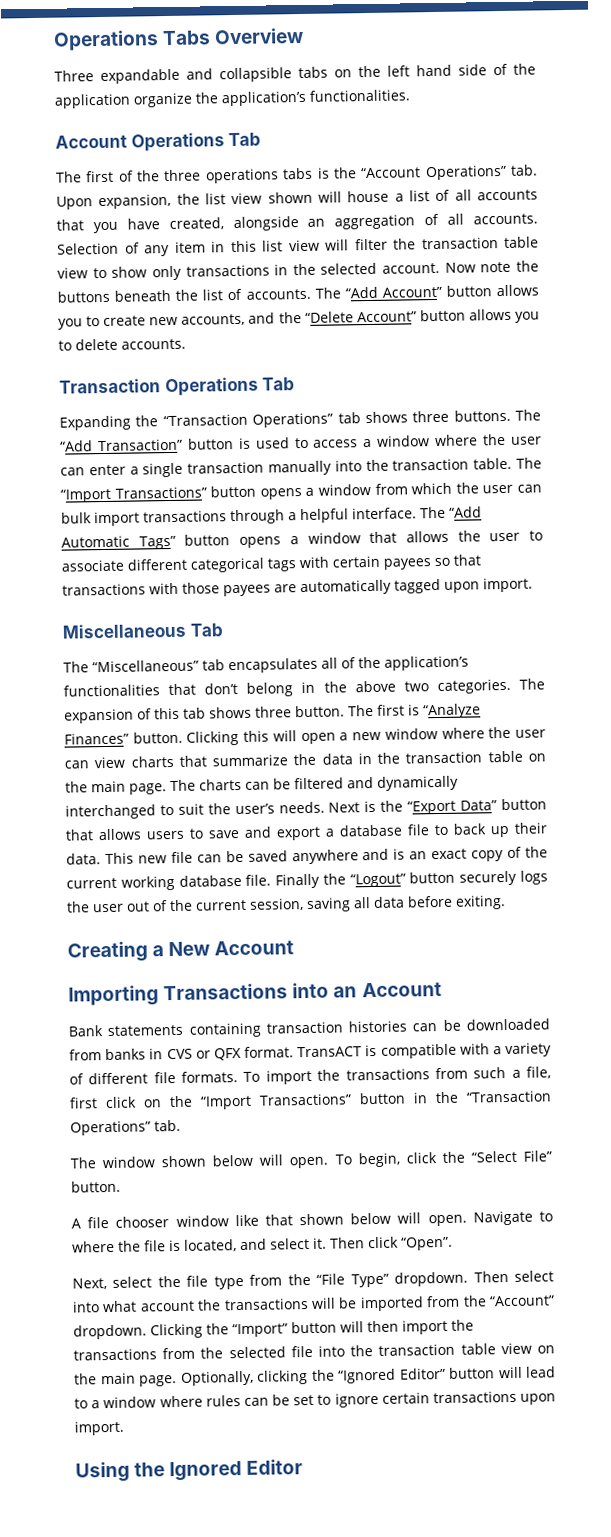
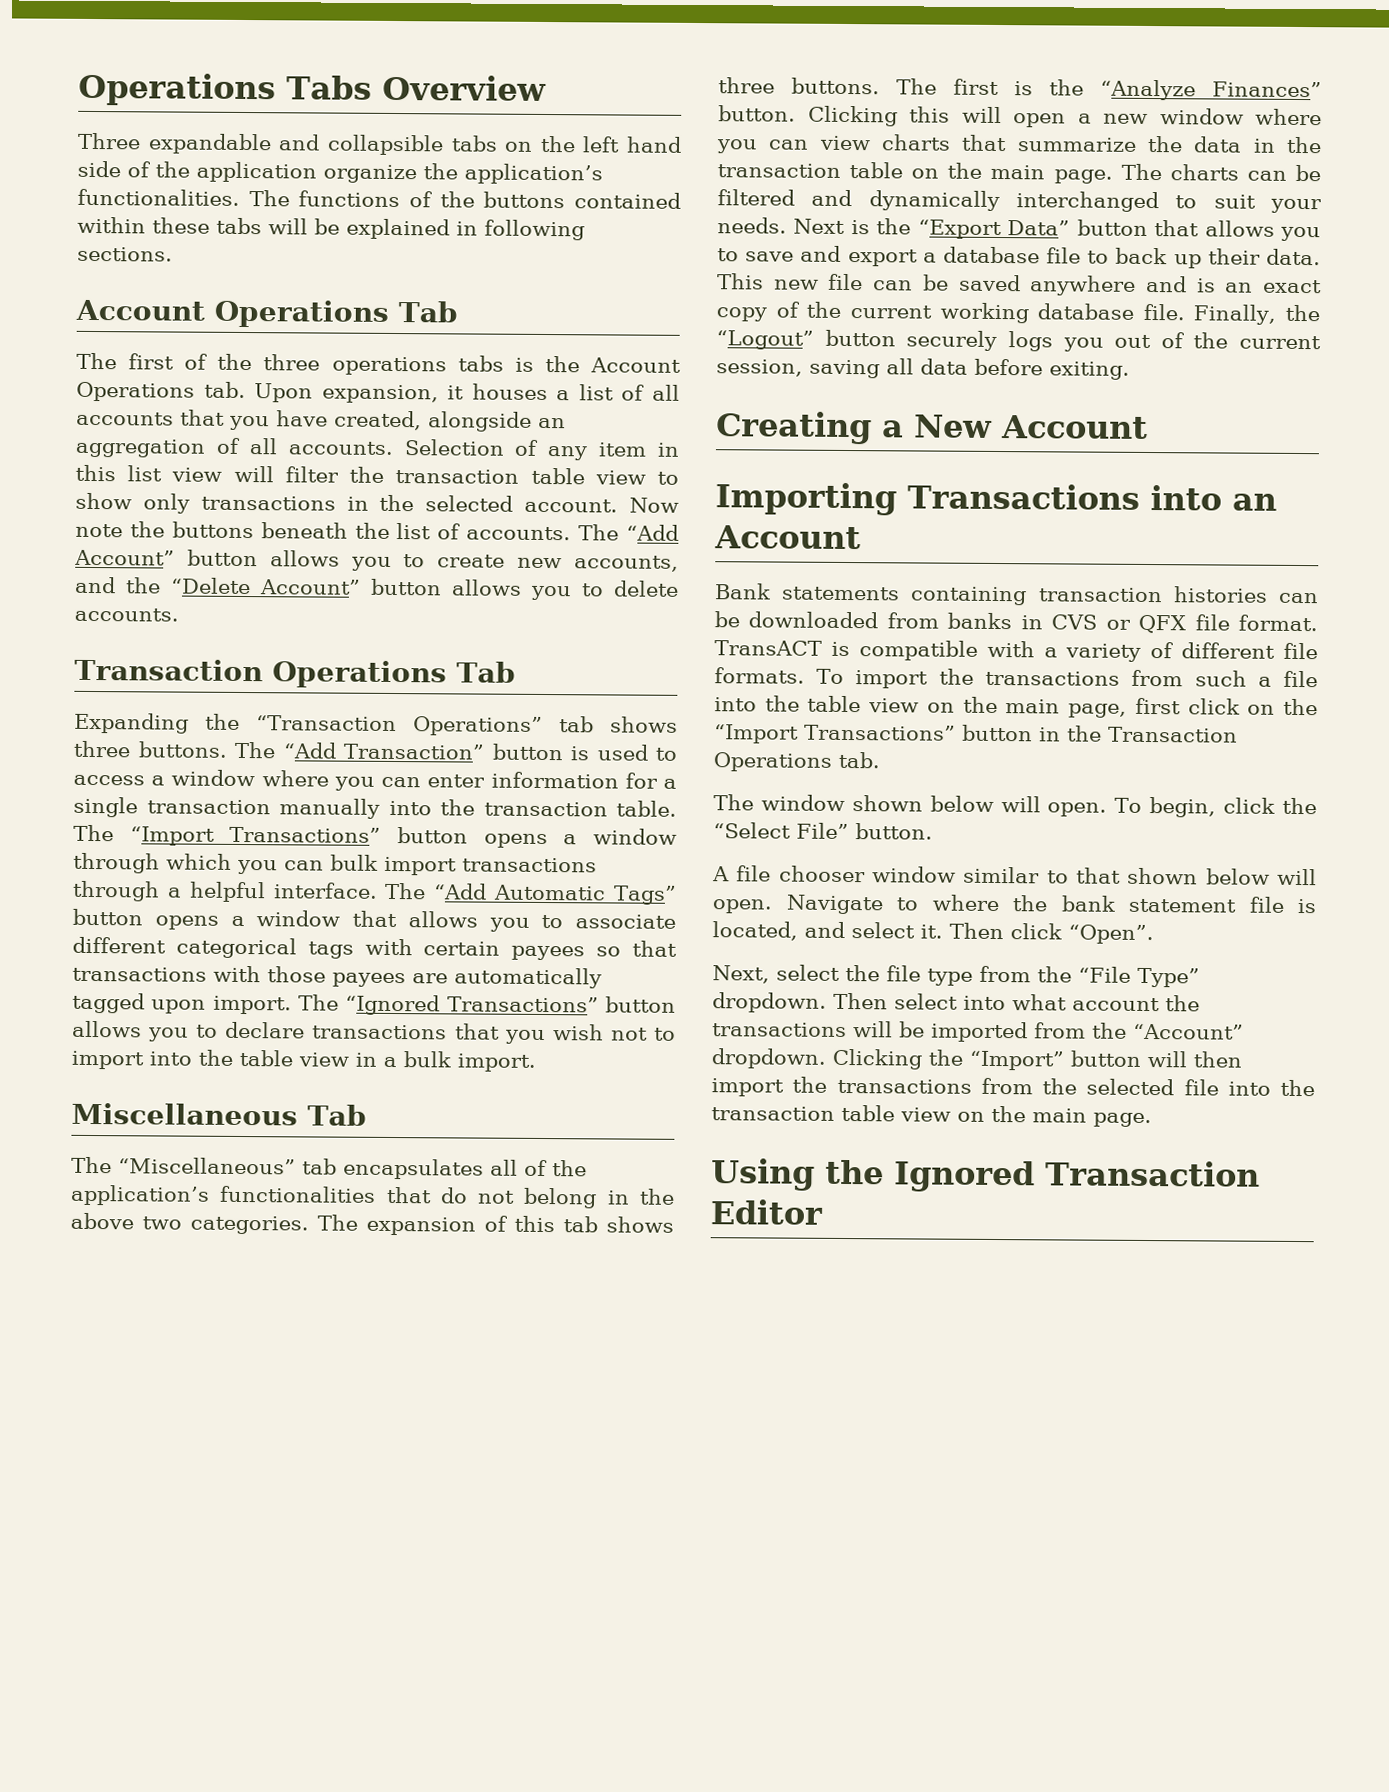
+ The functions of the buttons contained within these tabs will be explained in following sections.
- The first of the three operations tabs is the “Account Operations” tab. Upon expansion, the list view shown will house a list of all accounts that you have created, alongside an aggregation of all accounts.
+ The first of the three operations tabs is the Account Operations tab. Upon expansion, it houses a list of all accounts that you have created, alongside an aggregation of all accounts.
- The “Add Transaction” button is used to access a window where the user can enter a single transaction manually into the transaction table.
+ The “Add Transaction” button is used to access a window where you can enter information for a single transaction manually into the transaction table.
- The “Import Transactions” button opens a window from which the user can bulk import transactions through a helpful interface.
+ The “Import Transactions” button opens a window through which you can bulk import transactions through a helpful interface.
- The “Add Automatic Tags” button opens a window that allows the user to associate different categorical tags with certain payees so that transactions with those payees are automatically tagged upon import.
+ The “Add Automatic Tags” button opens a window that allows you to associate different categorical tags with certain payees so that transactions with those payees are automatically tagged upon import. The “Ignored Transactions” button allows you to declare transactions that you wish not to import into the table view in a bulk import.
- The “Miscellaneous” tab encapsulates all of the application’s functionalities that don’t belong in the above two categories.
+ The “Miscellaneous” tab encapsulates all of the application’s functionalities that do not belong in the above two categories.
- The expansion of this tab shows three button.
+ The expansion of this tab shows three buttons.
- The first is “Analyze Finances” button.
+ The first is the “Analyze Finances” button.
- Clicking this will open a new window where the user can view charts that summarize the data in the transaction table on the main page.
+ Clicking this will open a new window where you can view charts that summarize the data in the transaction table on the main page.
- The charts can be filtered and dynamically interchanged to suit the user’s needs.
+ The charts can be filtered and dynamically interchanged to suit your needs.
- Next is the “Export Data” button that allows users to save and export a database file to back up their data.
+ Next is the “Export Data” button that allows you to save and export a database file to back up their data.
- Finally the “Logout” button securely logs the user out of the current session, saving all data before exiting.
+ Finally, the “Logout” button securely logs you out of the current session, saving all data before exiting.
- Bank statements containing transaction histories can be downloaded from banks in CVS or QFX format.
+ Bank statements containing transaction histories can be downloaded from banks in CVS or QFX file format.
- To import the transactions from such a file, first click on the “Import Transactions” button in the “Transaction Operations” tab.
+ To import the transactions from such a file into the table view on the main page, first click on the “Import Transactions” button in the Transaction Operations tab.
- A file chooser window like that shown below will open.
+ A file chooser window similar to that shown below will open.
- Navigate to where the file is located, and select it.
+ Navigate to where the bank statement file is located, and select it.
- Optionally, clicking the “Ignored Editor” button will lead to a window where rules can be set to ignore certain transactions upon import.
- Using the Ignored Editor
+ Using the Ignored Transaction Editor

